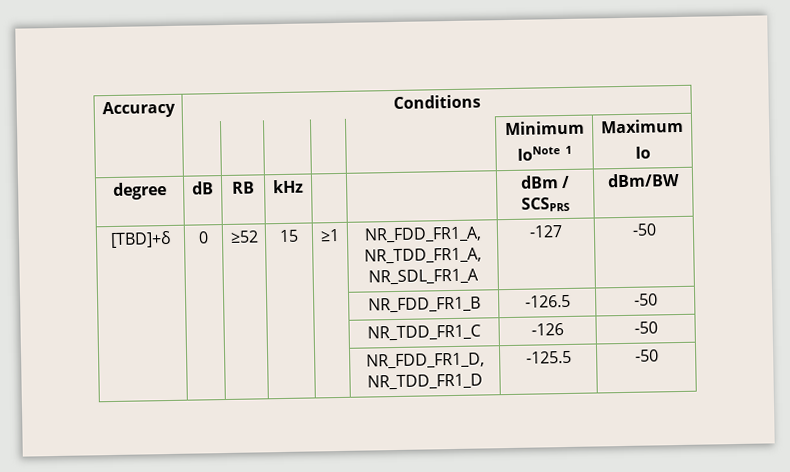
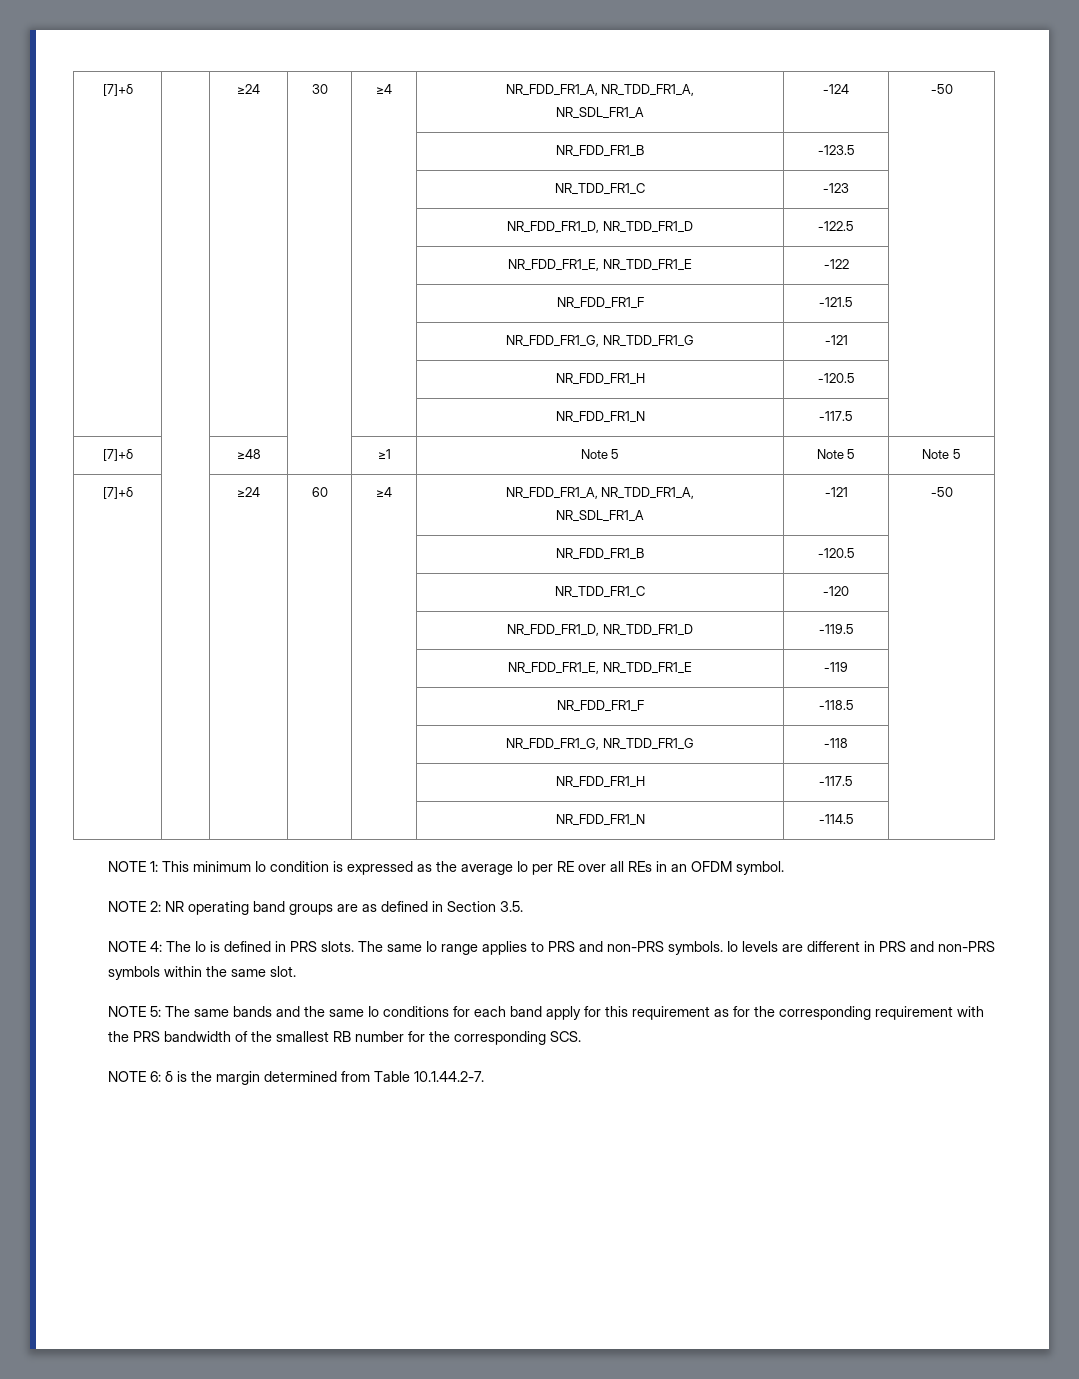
- Accuracy | Conditions
- | | | | | | Minimum
- IoNote 1 | Maximum
- Io
- degree | dB | RB | kHz | | | dBm / SCSPRS | dBm/BW
- [TBD]+δ | 0 | ≥52 | 15 | ≥1 | NR_FDD_FR1_A, NR_TDD_FR1_A, NR_SDL_FR1_A | -127 | -50
- | | | | | NR_FDD_FR1_B | -126.5 | -50
- | | | | | NR_TDD_FR1_C | -126 | -50
- | | | | | NR_FDD_FR1_D, NR_TDD_FR1_D | -125.5 | -50
+ [7]+δ | | ≥24 | 30 | ≥4 | NR_FDD_FR1_A, NR_TDD_FR1_A,
+ NR_SDL_FR1_A | -124 | -50
+ | | | | | NR_FDD_FR1_B | -123.5 |
+ | | | | | NR_TDD_FR1_C | -123 |
+ | | | | | NR_FDD_FR1_D, NR_TDD_FR1_D | -122.5 |
+ | | | | | NR_FDD_FR1_E, NR_TDD_FR1_E | -122 |
+ | | | | | NR_FDD_FR1_F | -121.5 |
+ | | | | | NR_FDD_FR1_G, NR_TDD_FR1_G | -121 |
+ | | | | | NR_FDD_FR1_H | -120.5 |
+ | | | | | NR_FDD_FR1_N | -117.5 |
+ [7]+δ | | ≥48 | | ≥1 | Note 5 | Note 5 | Note 5
+ [7]+δ | | ≥24 | 60 | ≥4 | NR_FDD_FR1_A, NR_TDD_FR1_A,
+ NR_SDL_FR1_A | -121 | -50
+ | | | | | NR_FDD_FR1_B | -120.5 |
+ | | | | | NR_TDD_FR1_C | -120 |
+ | | | | | NR_FDD_FR1_D, NR_TDD_FR1_D | -119.5 |
+ | | | | | NR_FDD_FR1_E, NR_TDD_FR1_E | -119 |
+ | | | | | NR_FDD_FR1_F | -118.5 |
+ | | | | | NR_FDD_FR1_G, NR_TDD_FR1_G | -118 |
+ | | | | | NR_FDD_FR1_H | -117.5 |
+ | | | | | NR_FDD_FR1_N | -114.5 |
+ NOTE 1: This minimum Io condition is expressed as the average Io per RE over all REs in an OFDM symbol.
+ NOTE 2: NR operating band groups are as defined in Section 3.5.
+ NOTE 4: The Io is defined in PRS slots. The same Io range applies to PRS and non-PRS symbols. Io levels are different in PRS and non-PRS symbols within the same slot.
+ NOTE 5: The same bands and the same Io conditions for each band apply for this requirement as for the corresponding requirement with the PRS bandwidth of the smallest RB number for the corresponding SCS.
+ NOTE 6: δ is the margin determined from Table 10.1.44.2-7.

